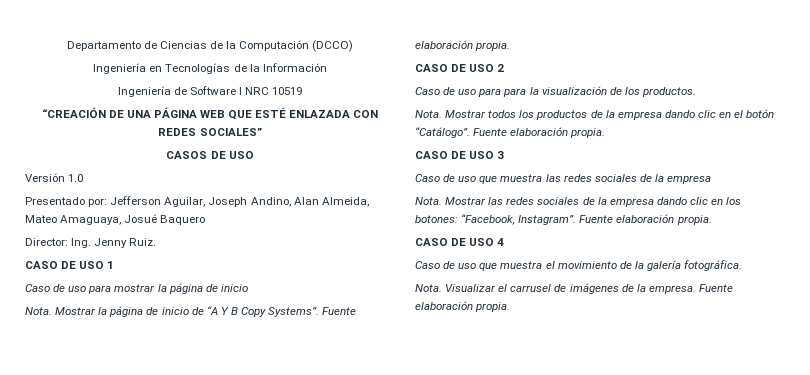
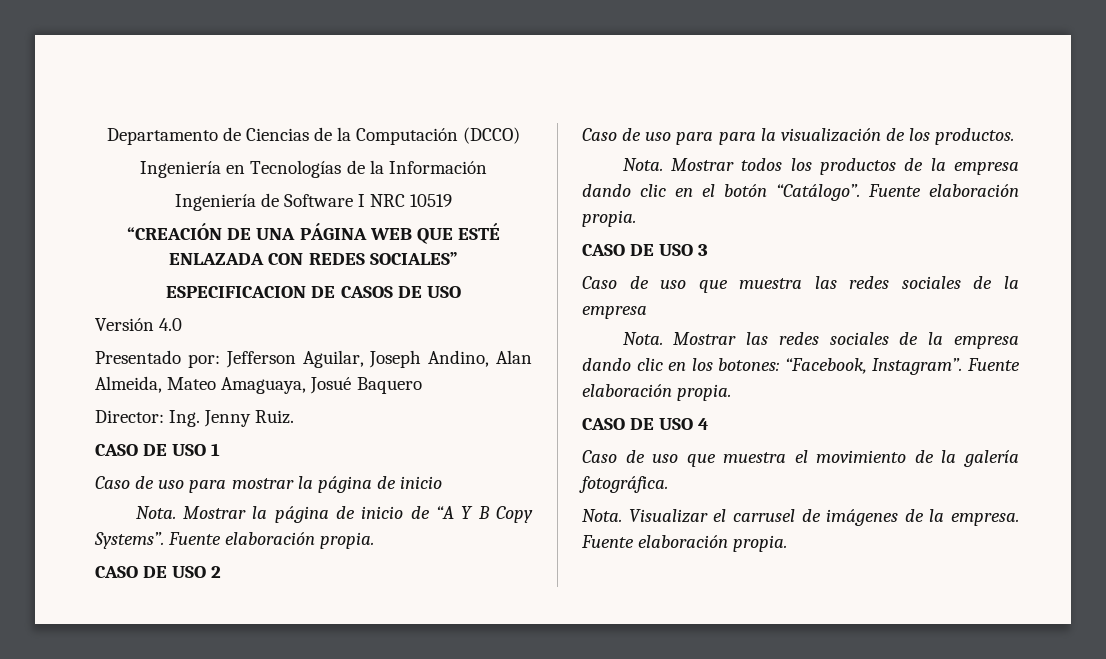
- CASOS DE USO
+ ESPECIFICACION DE CASOS DE USO
- Versión 1.0
+ Versión 4.0

